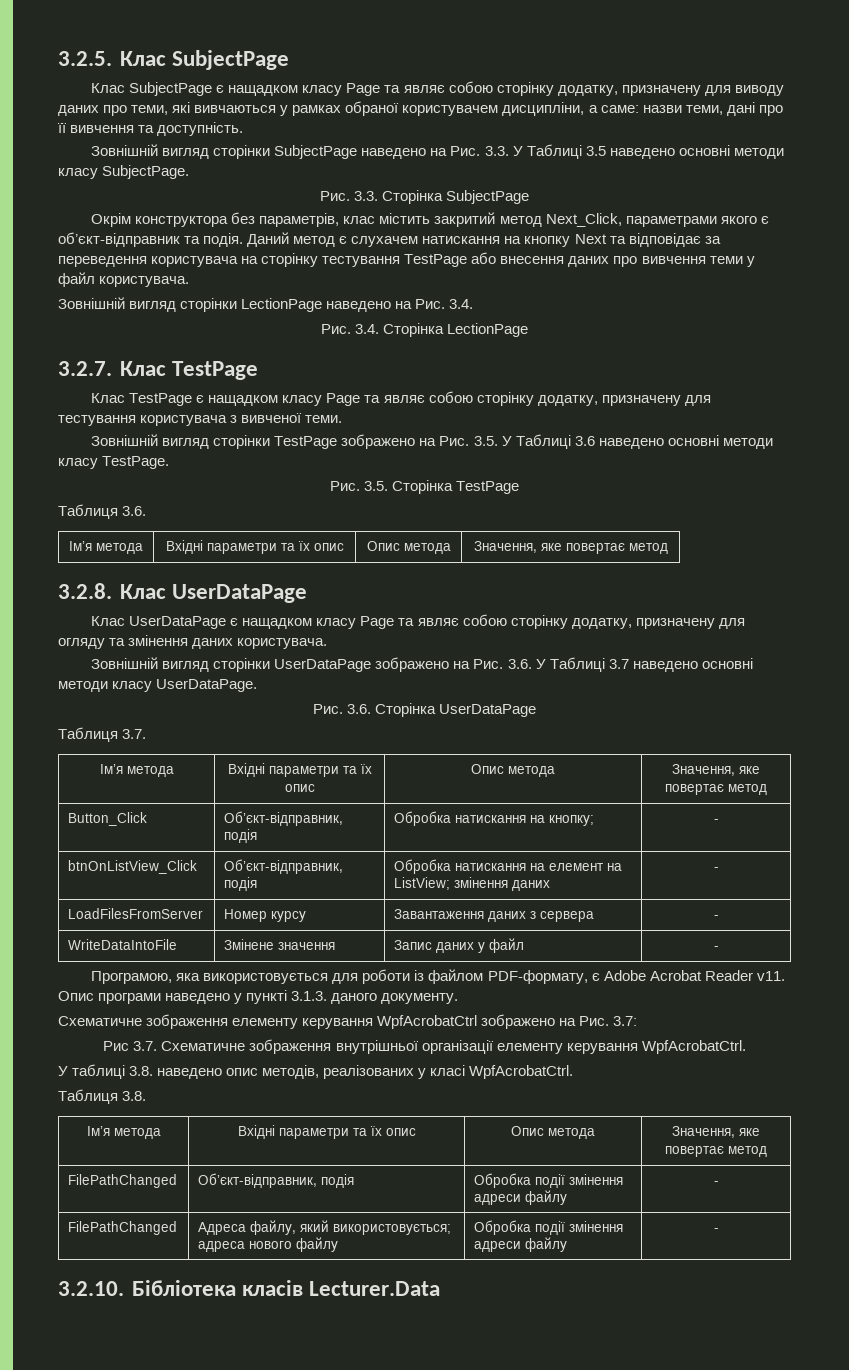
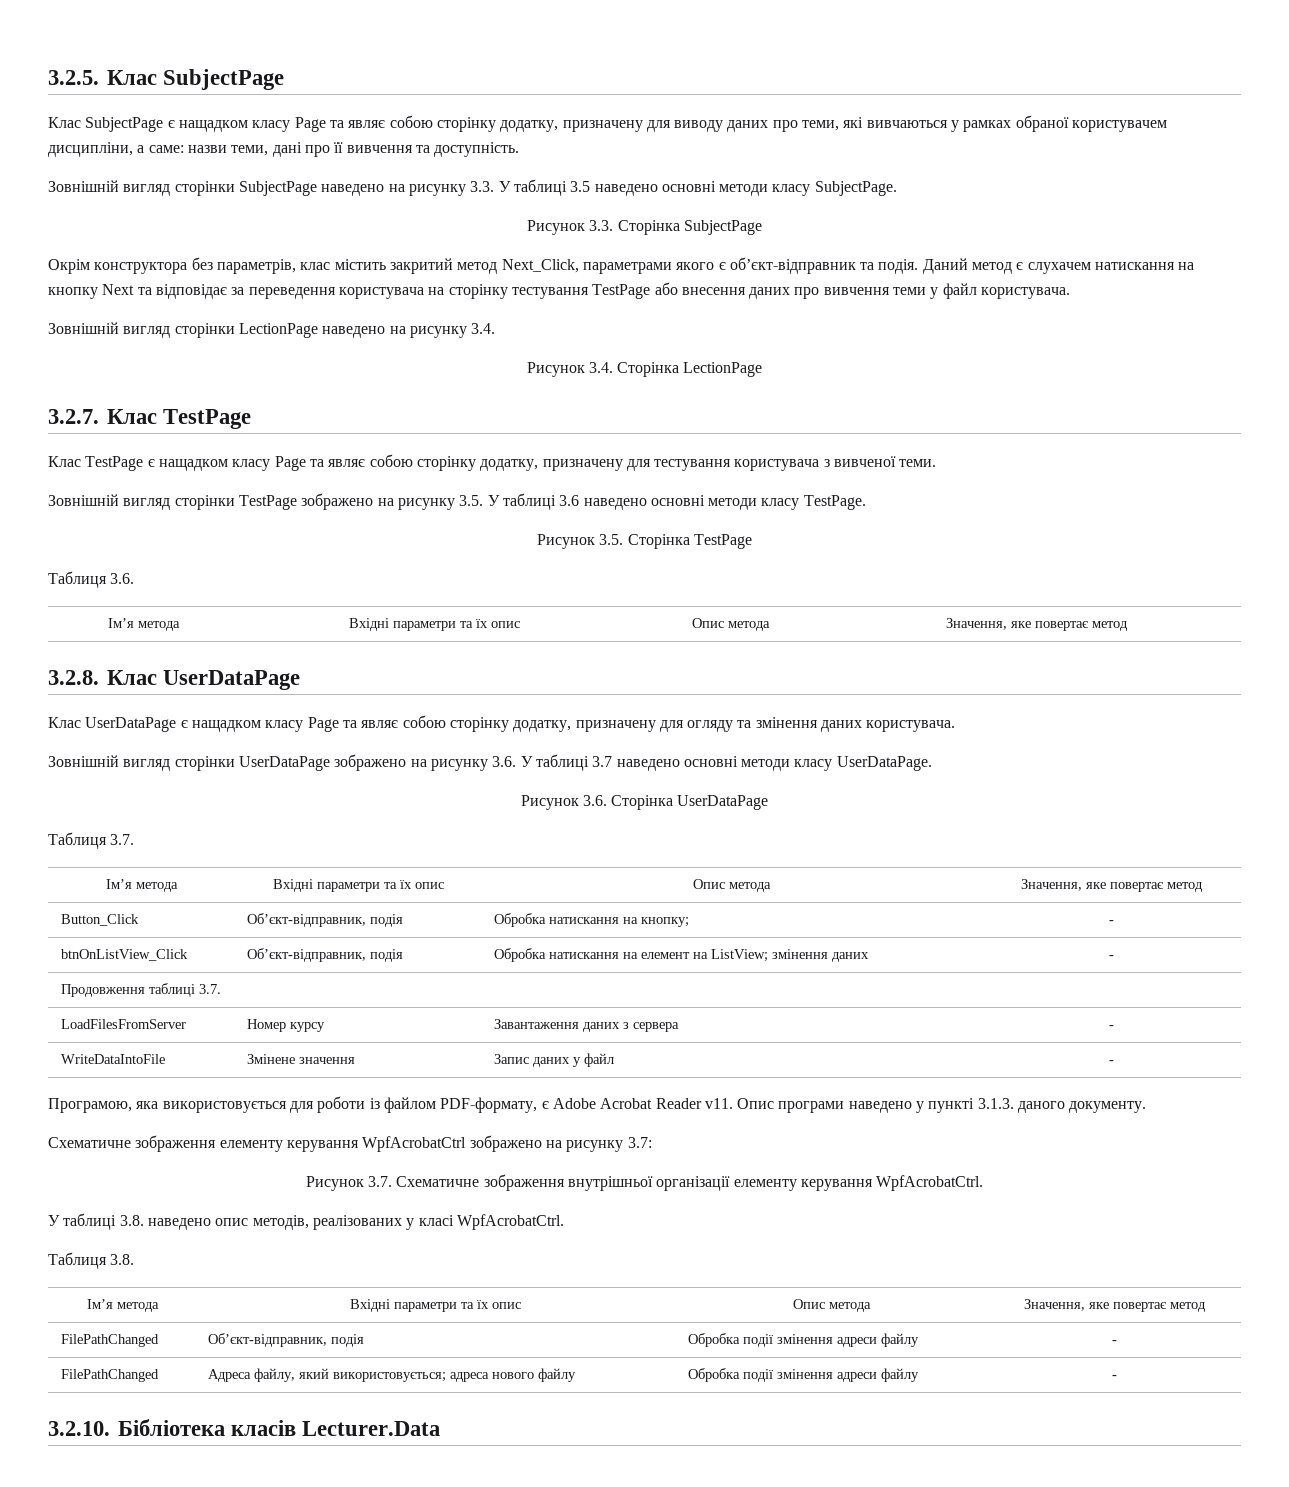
- Зовнішній вигляд сторінки SubjectPage наведено на Рис. 3.3. У Таблиці 3.5 наведено основні методи класу SubjectPage.
+ Зовнішній вигляд сторінки SubjectPage наведено на рисунку 3.3. У таблиці 3.5 наведено основні методи класу SubjectPage.
- Рис. 3.3. Сторінка SubjectPage
+ Рисунок 3.3. Сторінка SubjectPage
- Зовнішній вигляд сторінки LectionPage наведено на Рис. 3.4.
+ Зовнішній вигляд сторінки LectionPage наведено на рисунку 3.4.
- Рис. 3.4. Сторінка LectionPage
+ Рисунок 3.4. Сторінка LectionPage
- Зовнішній вигляд сторінки TestPage зображено на Рис. 3.5. У Таблиці 3.6 наведено основні методи класу TestPage.
+ Зовнішній вигляд сторінки TestPage зображено на рисунку 3.5. У таблиці 3.6 наведено основні методи класу TestPage.
- Рис. 3.5. Сторінка TestPage
+ Рисунок 3.5. Сторінка TestPage
- Зовнішній вигляд сторінки UserDataPage зображено на Рис. 3.6. У Таблиці 3.7 наведено основні методи класу UserDataPage.
+ Зовнішній вигляд сторінки UserDataPage зображено на рисунку 3.6. У таблиці 3.7 наведено основні методи класу UserDataPage.
- Рис. 3.6. Сторінка UserDataPage
+ Рисунок 3.6. Сторінка UserDataPage
+ Продовження таблиці 3.7.
- Схематичне зображення елементу керування WpfAcrobatCtrl зображено на Рис. 3.7:
+ Схематичне зображення елементу керування WpfAcrobatCtrl зображено на рисунку 3.7:
- Рис 3.7. Схематичне зображення внутрішньої організації елементу керування WpfAcrobatCtrl.
+ Рисунок 3.7. Схематичне зображення внутрішньої організації елементу керування WpfAcrobatCtrl.

